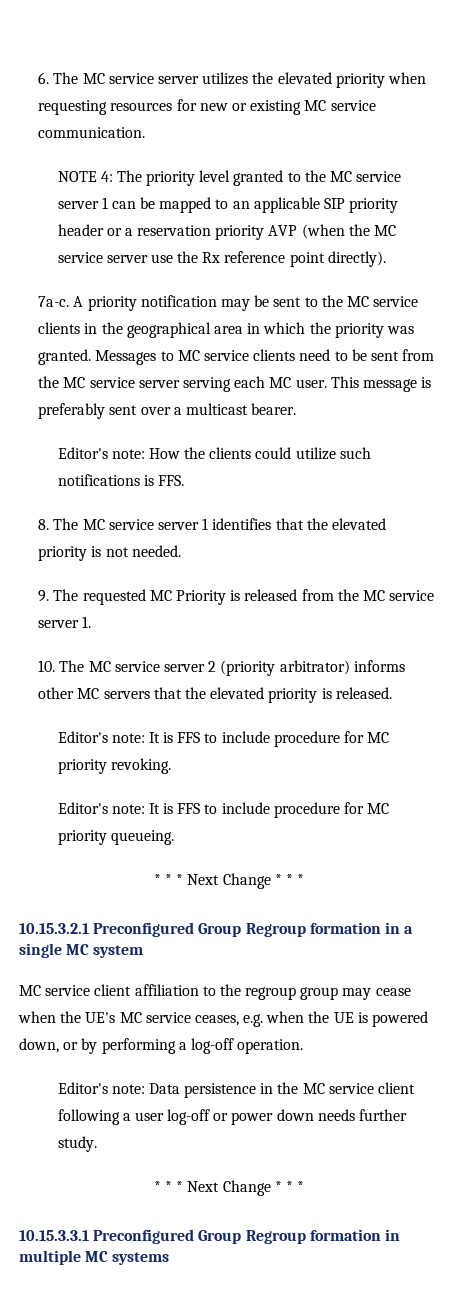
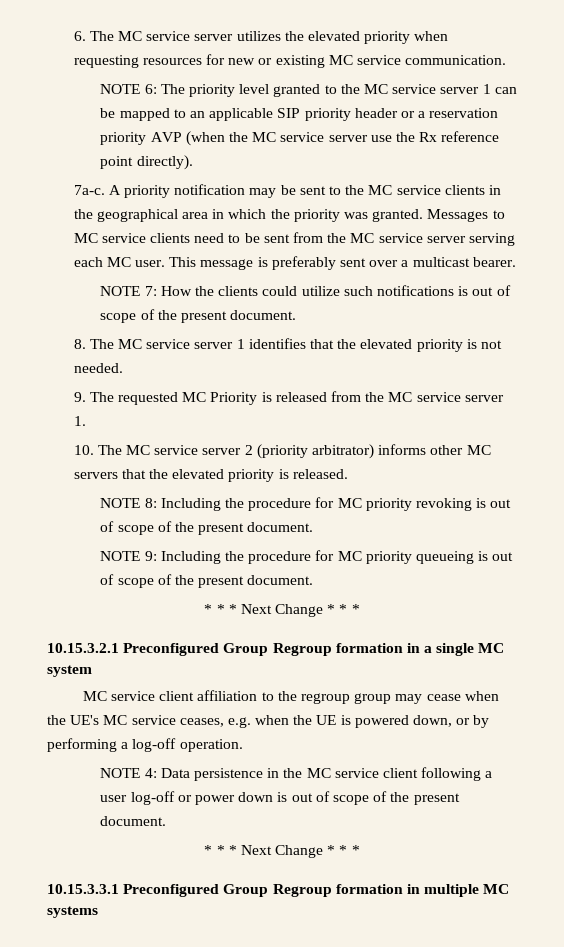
- NOTE 4: The priority level granted to the MC service server 1 can be mapped to an applicable SIP priority header or a reservation priority AVP (when the MC service server use the Rx reference point directly).
+ NOTE 6: The priority level granted to the MC service server 1 can be mapped to an applicable SIP priority header or a reservation priority AVP (when the MC service server use the Rx reference point directly).
- Editor's note: How the clients could utilize such notifications is FFS.
+ NOTE 7: How the clients could utilize such notifications is out of scope of the present document.
- Editor's note: It is FFS to include procedure for MC priority revoking.
- Editor's note: It is FFS to include procedure for MC priority queueing.
+ NOTE 8: Including the procedure for MC priority revoking is out of scope of the present document.
+ NOTE 9: Including the procedure for MC priority queueing is out of scope of the present document.
- Editor's note: Data persistence in the MC service client following a user log-off or power down needs further study.
+ NOTE 4: Data persistence in the MC service client following a user log-off or power down is out of scope of the present document.

